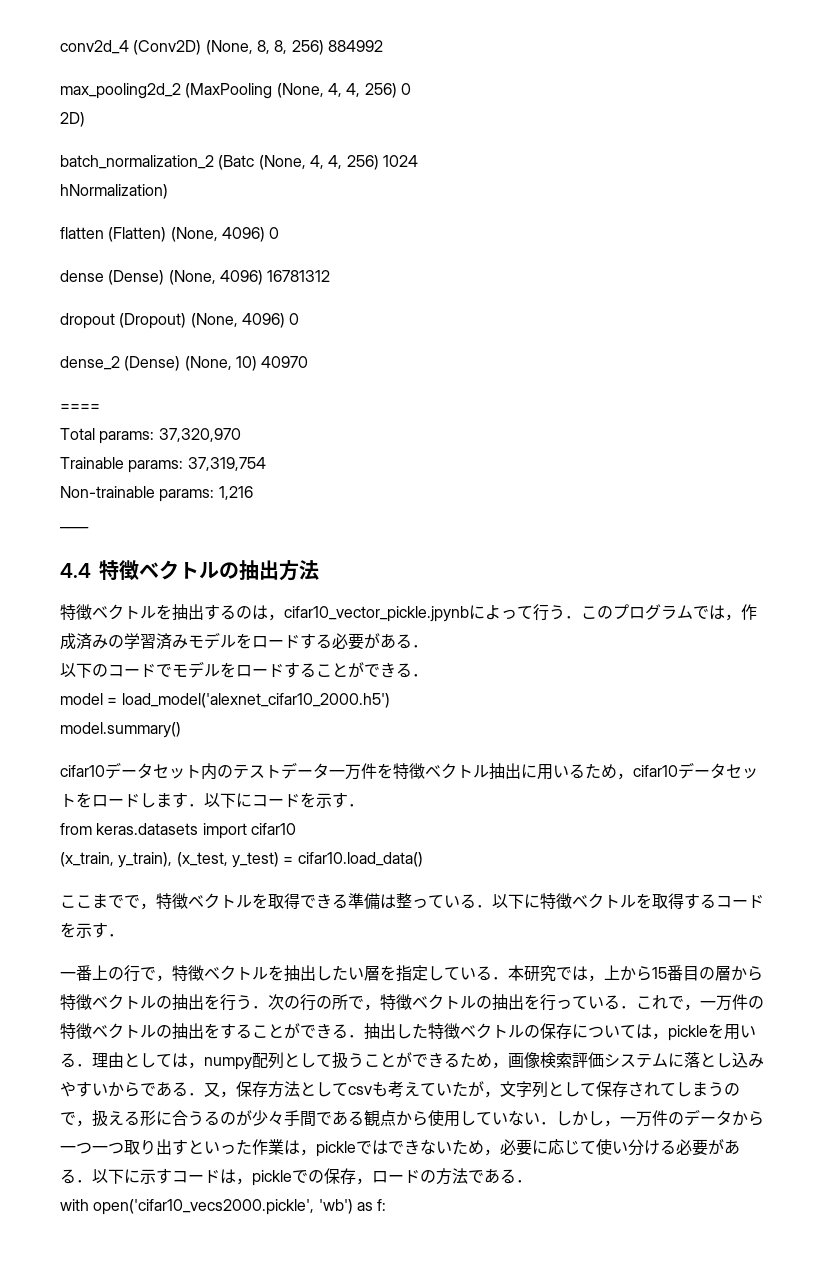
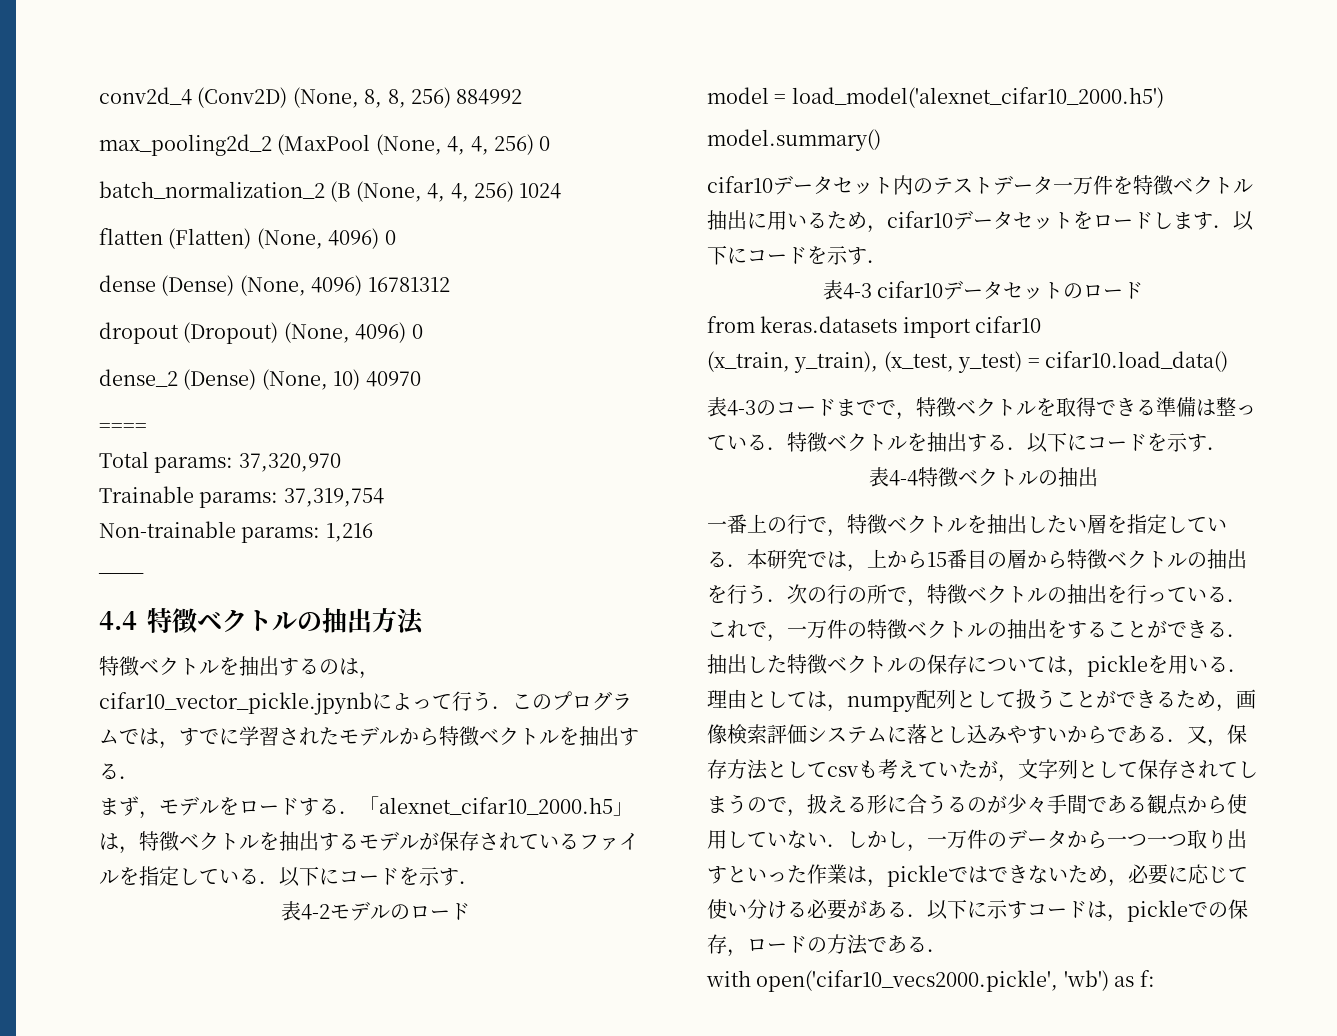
- max_pooling2d_2 (MaxPooling (None, 4, 4, 256) 0
+ max_pooling2d_2 (MaxPool (None, 4, 4, 256) 0
- 2D)
- batch_normalization_2 (Batc (None, 4, 4, 256) 1024
+ batch_normalization_2 (B (None, 4, 4, 256) 1024
- hNormalization)
- 特徴ベクトルを抽出するのは，cifar10_vector_pickle.jpynbによって行う．このプログラムでは，作成済みの学習済みモデルをロードする必要がある．
- 以下のコードでモデルをロードすることができる．
+ 特徴ベクトルを抽出するのは，cifar10_vector_pickle.jpynbによって行う．このプログラムでは，すでに学習されたモデルから特徴ベクトルを抽出する．
+ まず，モデルをロードする．「alexnet_cifar10_2000.h5」は，特徴ベクトルを抽出するモデルが保存されているファイルを指定している．以下にコードを示す．
+ 表4-2モデルのロード
+ 表4-3 cifar10データセットのロード
- ここまでで，特徴ベクトルを取得できる準備は整っている．以下に特徴ベクトルを取得するコードを示す．
+ 表4-3のコードまでで，特徴ベクトルを取得できる準備は整っている．特徴ベクトルを抽出する．以下にコードを示す．
+ 表4-4特徴ベクトルの抽出

